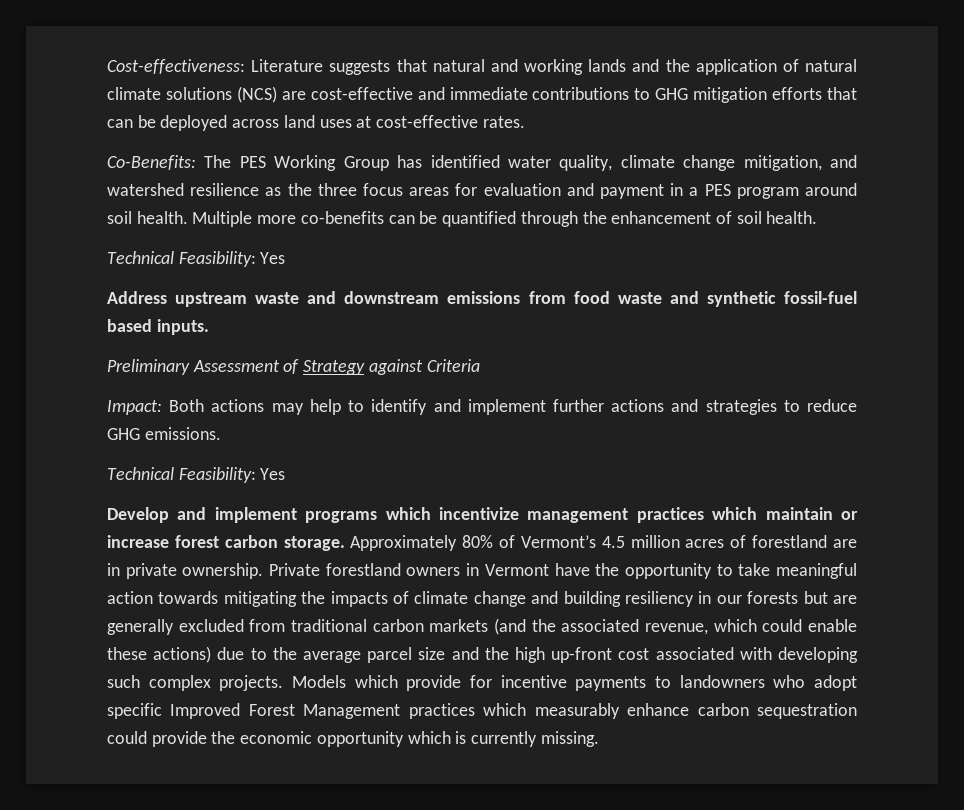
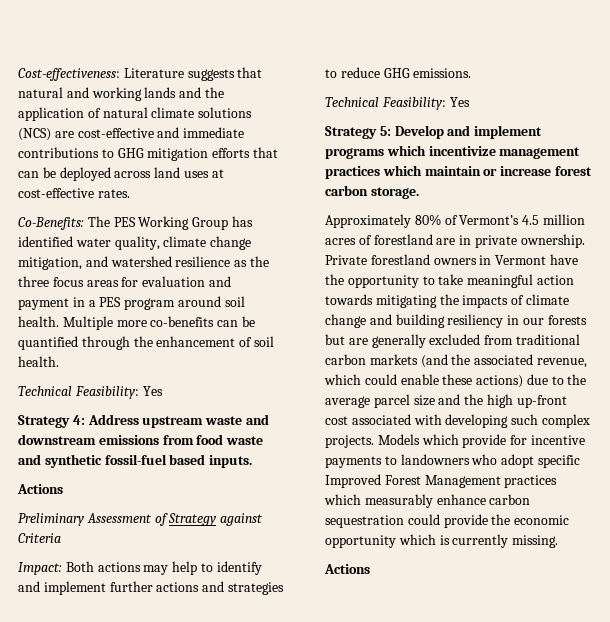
- Address upstream waste and downstream emissions from food waste and synthetic fossil-fuel based inputs.
+ Strategy 4: Address upstream waste and downstream emissions from food waste and synthetic fossil-fuel based inputs.
+ Actions
- Develop and implement programs which incentivize management practices which maintain or increase forest carbon storage. Approximately 80% of Vermont’s 4.5 million acres of forestland are in private ownership.
+ Strategy 5: Develop and implement programs which incentivize management practices which maintain or increase forest carbon storage.
+ Approximately 80% of Vermont’s 4.5 million acres of forestland are in private ownership.
  Models which provide for incentive payments to landowners who adopt specific Improved Forest Management practices which measurably enhance carbon sequestration could provide the economic opportunity which is currently missing.
+ Actions

